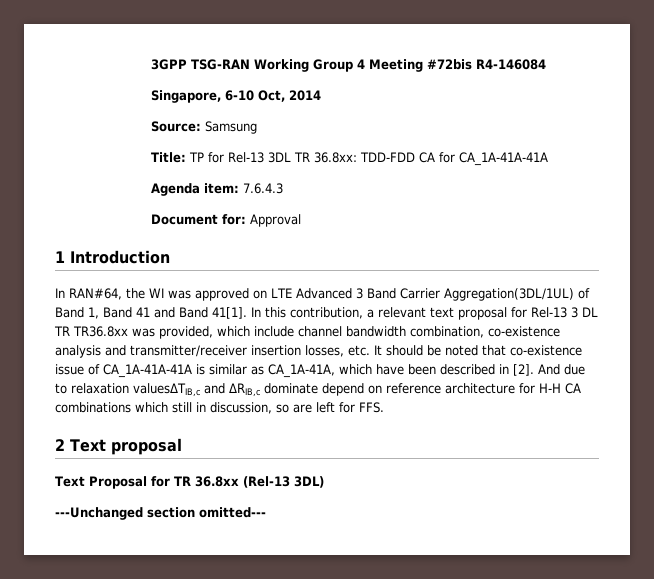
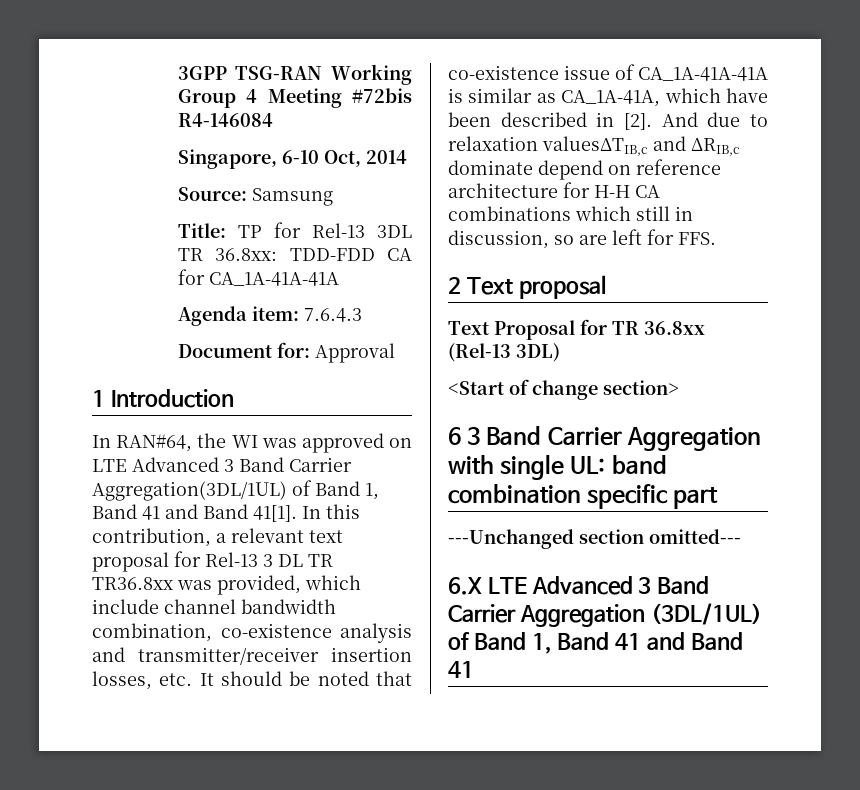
+ <Start of change section>
+ 6 3 Band Carrier Aggregation with single UL: band combination specific part
  ---Unchanged section omitted---
+ 6.X LTE Advanced 3 Band Carrier Aggregation (3DL/1UL) of Band 1, Band 41 and Band 41

